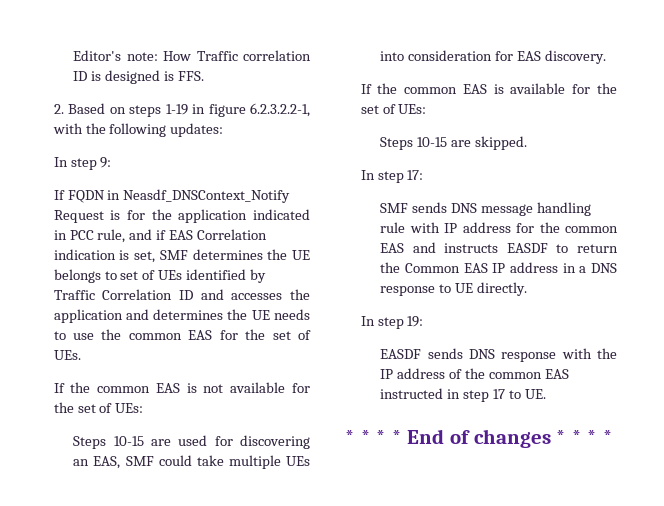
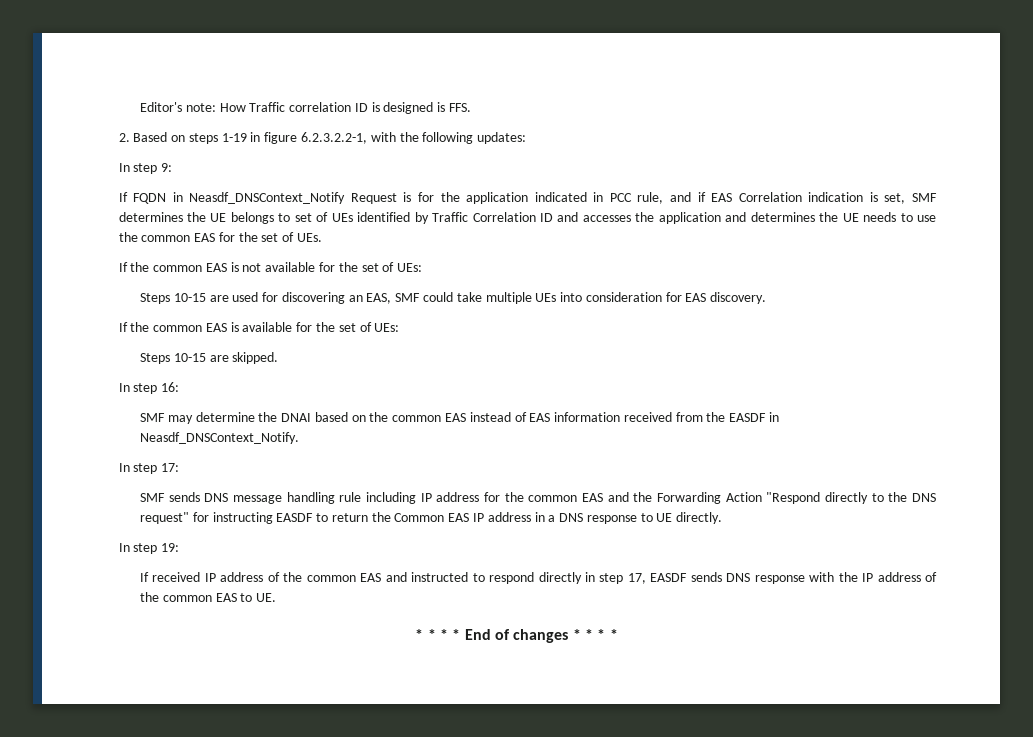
+ In step 16:
+ SMF may determine the DNAI based on the common EAS instead of EAS information received from the EASDF in Neasdf_DNSContext_Notify.
- SMF sends DNS message handling rule with IP address for the common EAS and instructs EASDF to return the Common EAS IP address in a DNS response to UE directly.
+ SMF sends DNS message handling rule including IP address for the common EAS and the Forwarding Action "Respond directly to the DNS request" for instructing EASDF to return the Common EAS IP address in a DNS response to UE directly.
- EASDF sends DNS response with the IP address of the common EAS instructed in step 17 to UE.
+ If received IP address of the common EAS and instructed to respond directly in step 17, EASDF sends DNS response with the IP address of the common EAS to UE.

